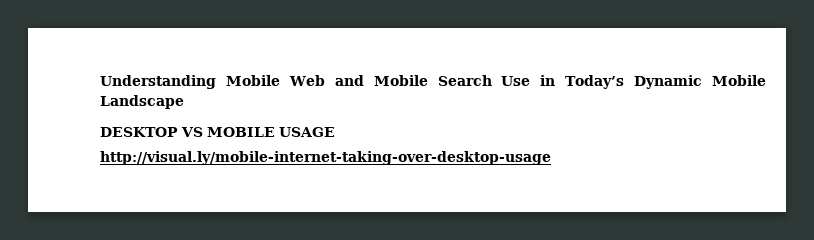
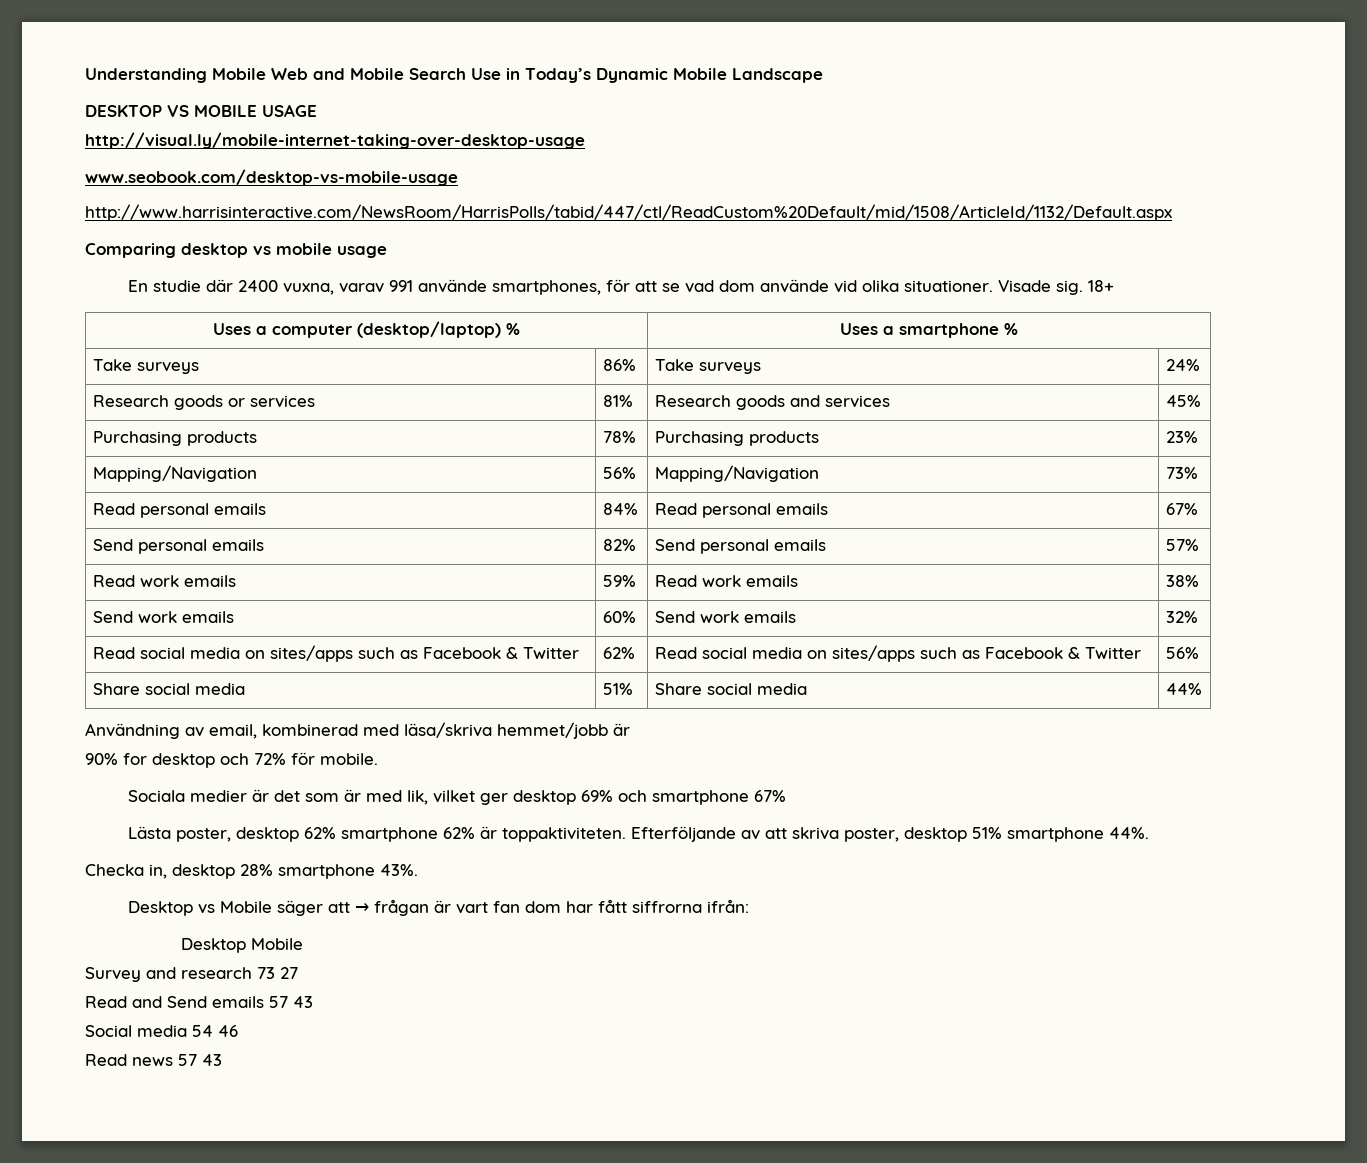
+ www.seobook.com/desktop-vs-mobile-usage
+ http://www.harrisinteractive.com/NewsRoom/HarrisPolls/tabid/447/ctl/ReadCustom%20Default/mid/1508/ArticleId/1132/Default.aspx
+ Comparing desktop vs mobile usage
+ En studie där 2400 vuxna, varav 991 använde smartphones, för att se vad dom använde vid olika situationer. Visade sig. 18+
+ Uses a computer (desktop/laptop) % | Uses a smartphone %
+ Take surveys | 86% | Take surveys | 24%
+ Research goods or services | 81% | Research goods and services | 45%
+ Purchasing products | 78% | Purchasing products | 23%
+ Mapping/Navigation | 56% | Mapping/Navigation | 73%
+ Read personal emails | 84% | Read personal emails | 67%
+ Send personal emails | 82% | Send personal emails | 57%
+ Read work emails | 59% | Read work emails | 38%
+ Send work emails | 60% | Send work emails | 32%
+ Read social media on sites/apps such as Facebook & Twitter | 62% | Read social media on sites/apps such as Facebook & Twitter | 56%
+ Share social media | 51% | Share social media | 44%
+ Användning av email, kombinerad med läsa/skriva hemmet/jobb är
+ 90% for desktop och 72% för mobile.
+ Sociala medier är det som är med lik, vilket ger desktop 69% och smartphone 67%
+ Lästa poster, desktop 62% smartphone 62% är toppaktiviteten. Efterföljande av att skriva poster, desktop 51% smartphone 44%.
+ Checka in, desktop 28% smartphone 43%.
+ Desktop vs Mobile säger att → frågan är vart fan dom har fått siffrorna ifrån:
+ Desktop Mobile
+ Survey and research 73 27
+ Read and Send emails 57 43
+ Social media 54 46
+ Read news 57 43

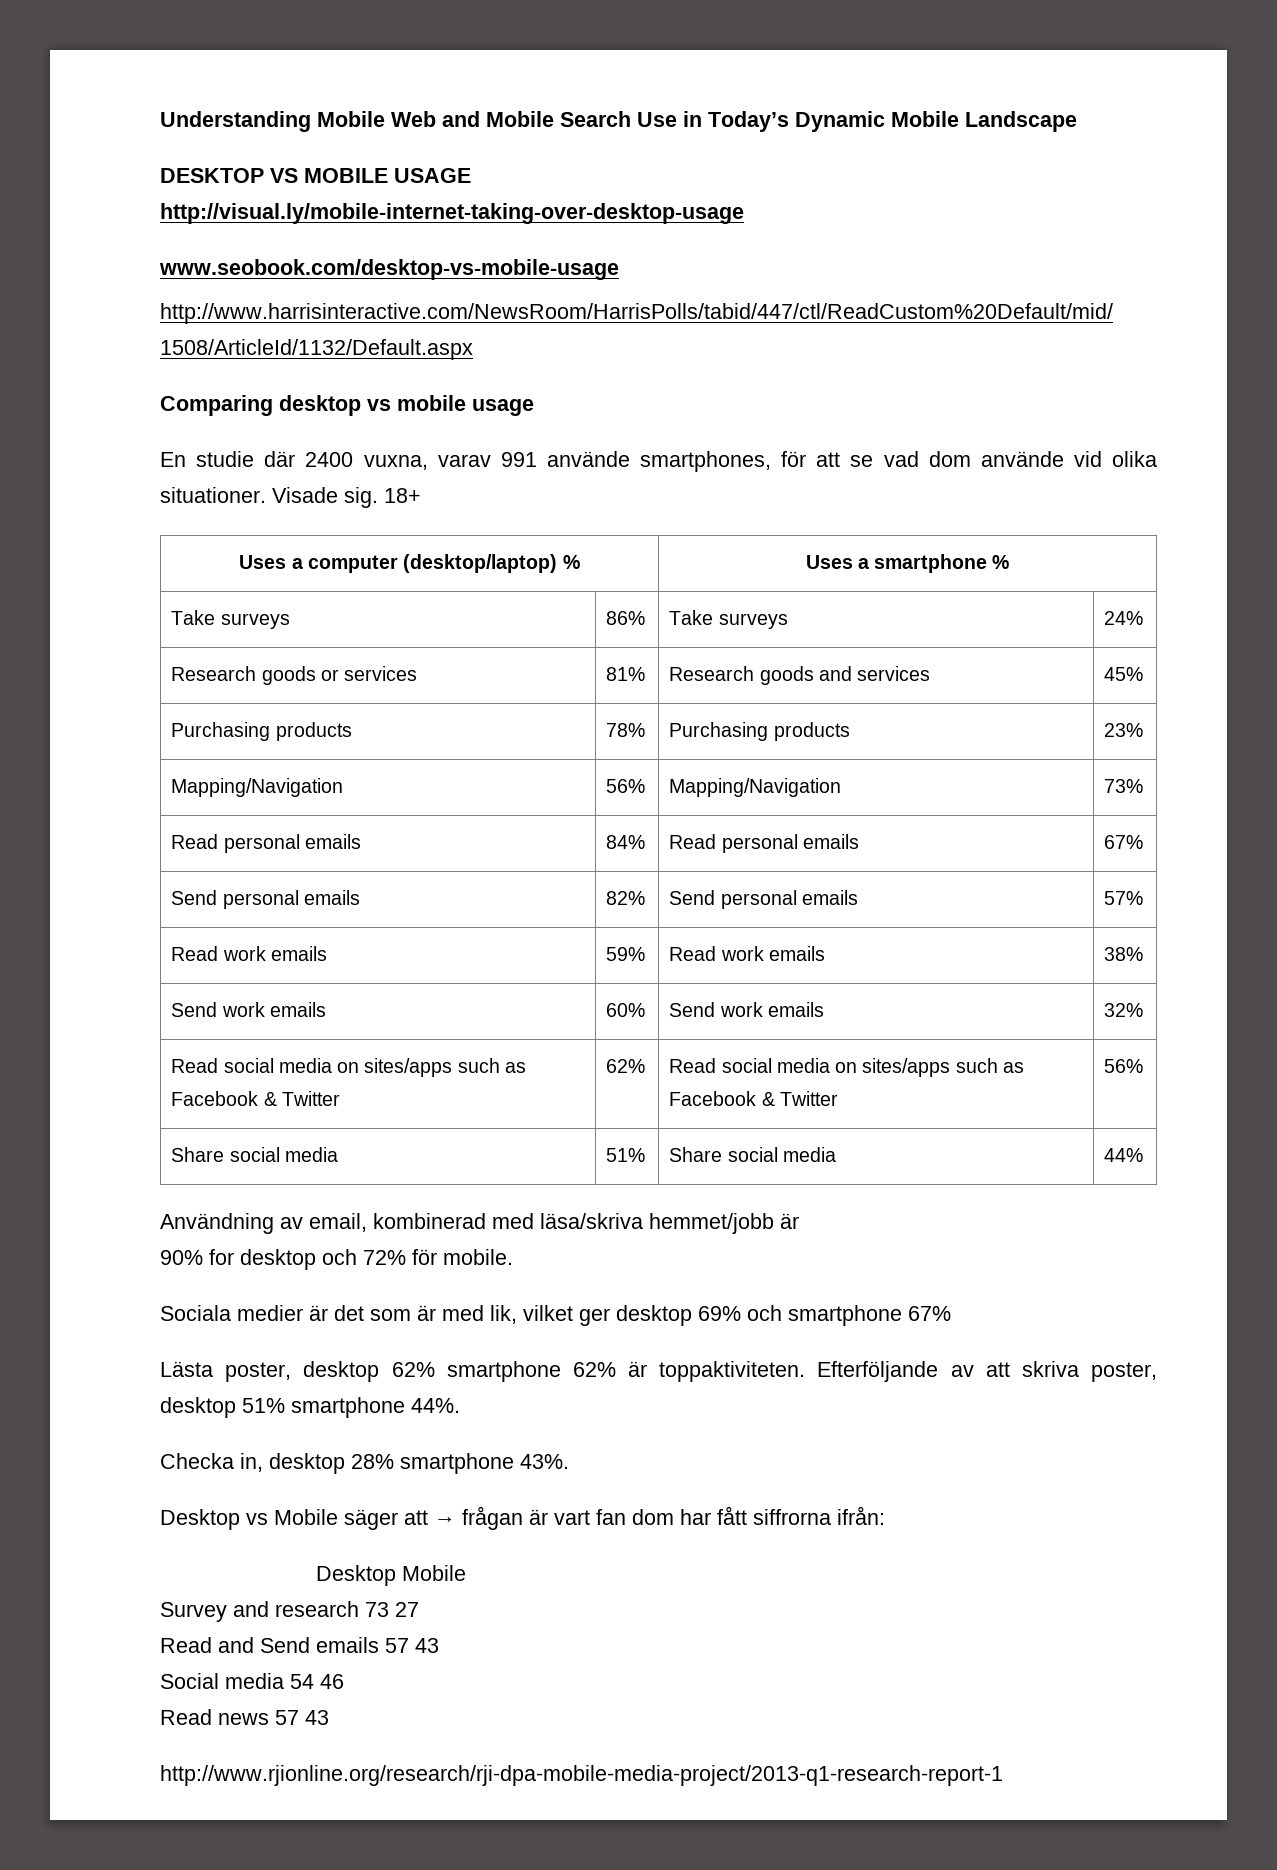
+ http://www.rjionline.org/research/rji-dpa-mobile-media-project/2013-q1-research-report-1

